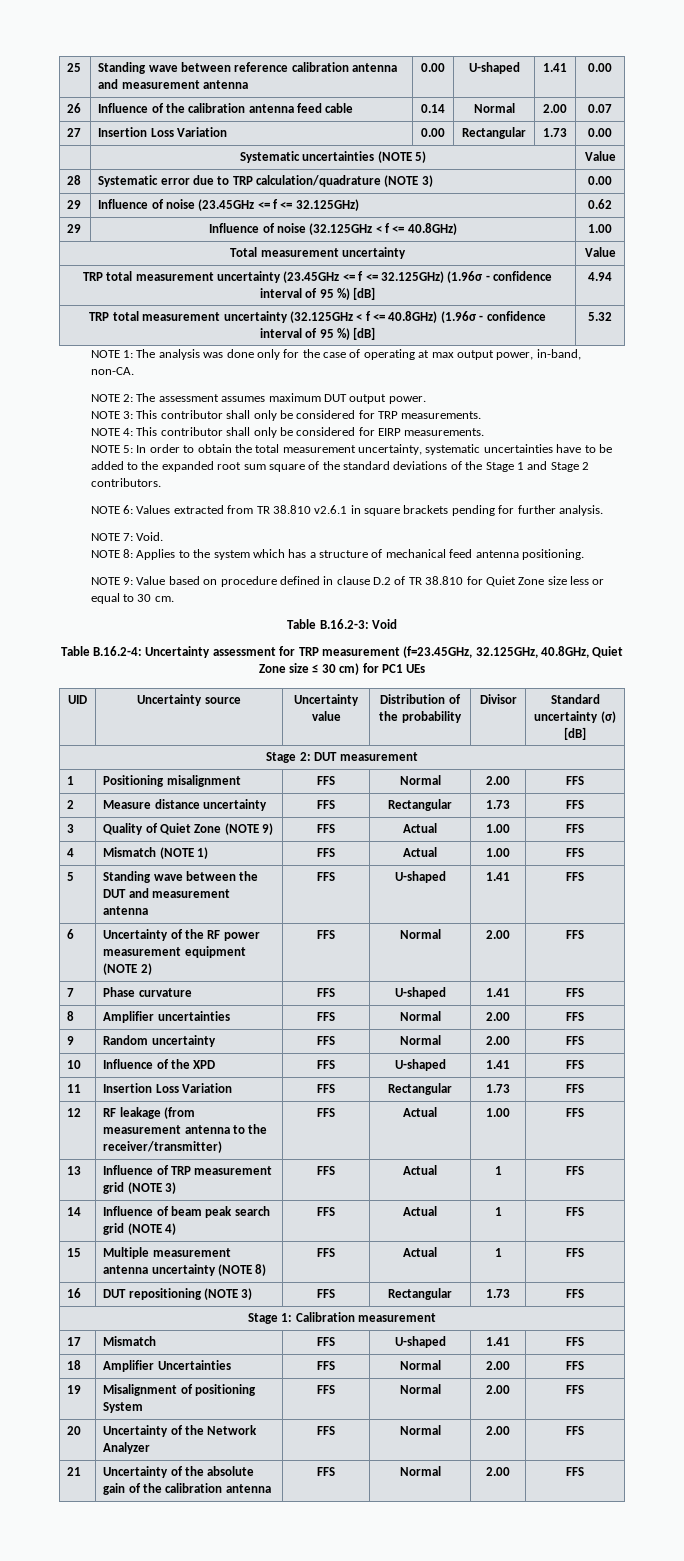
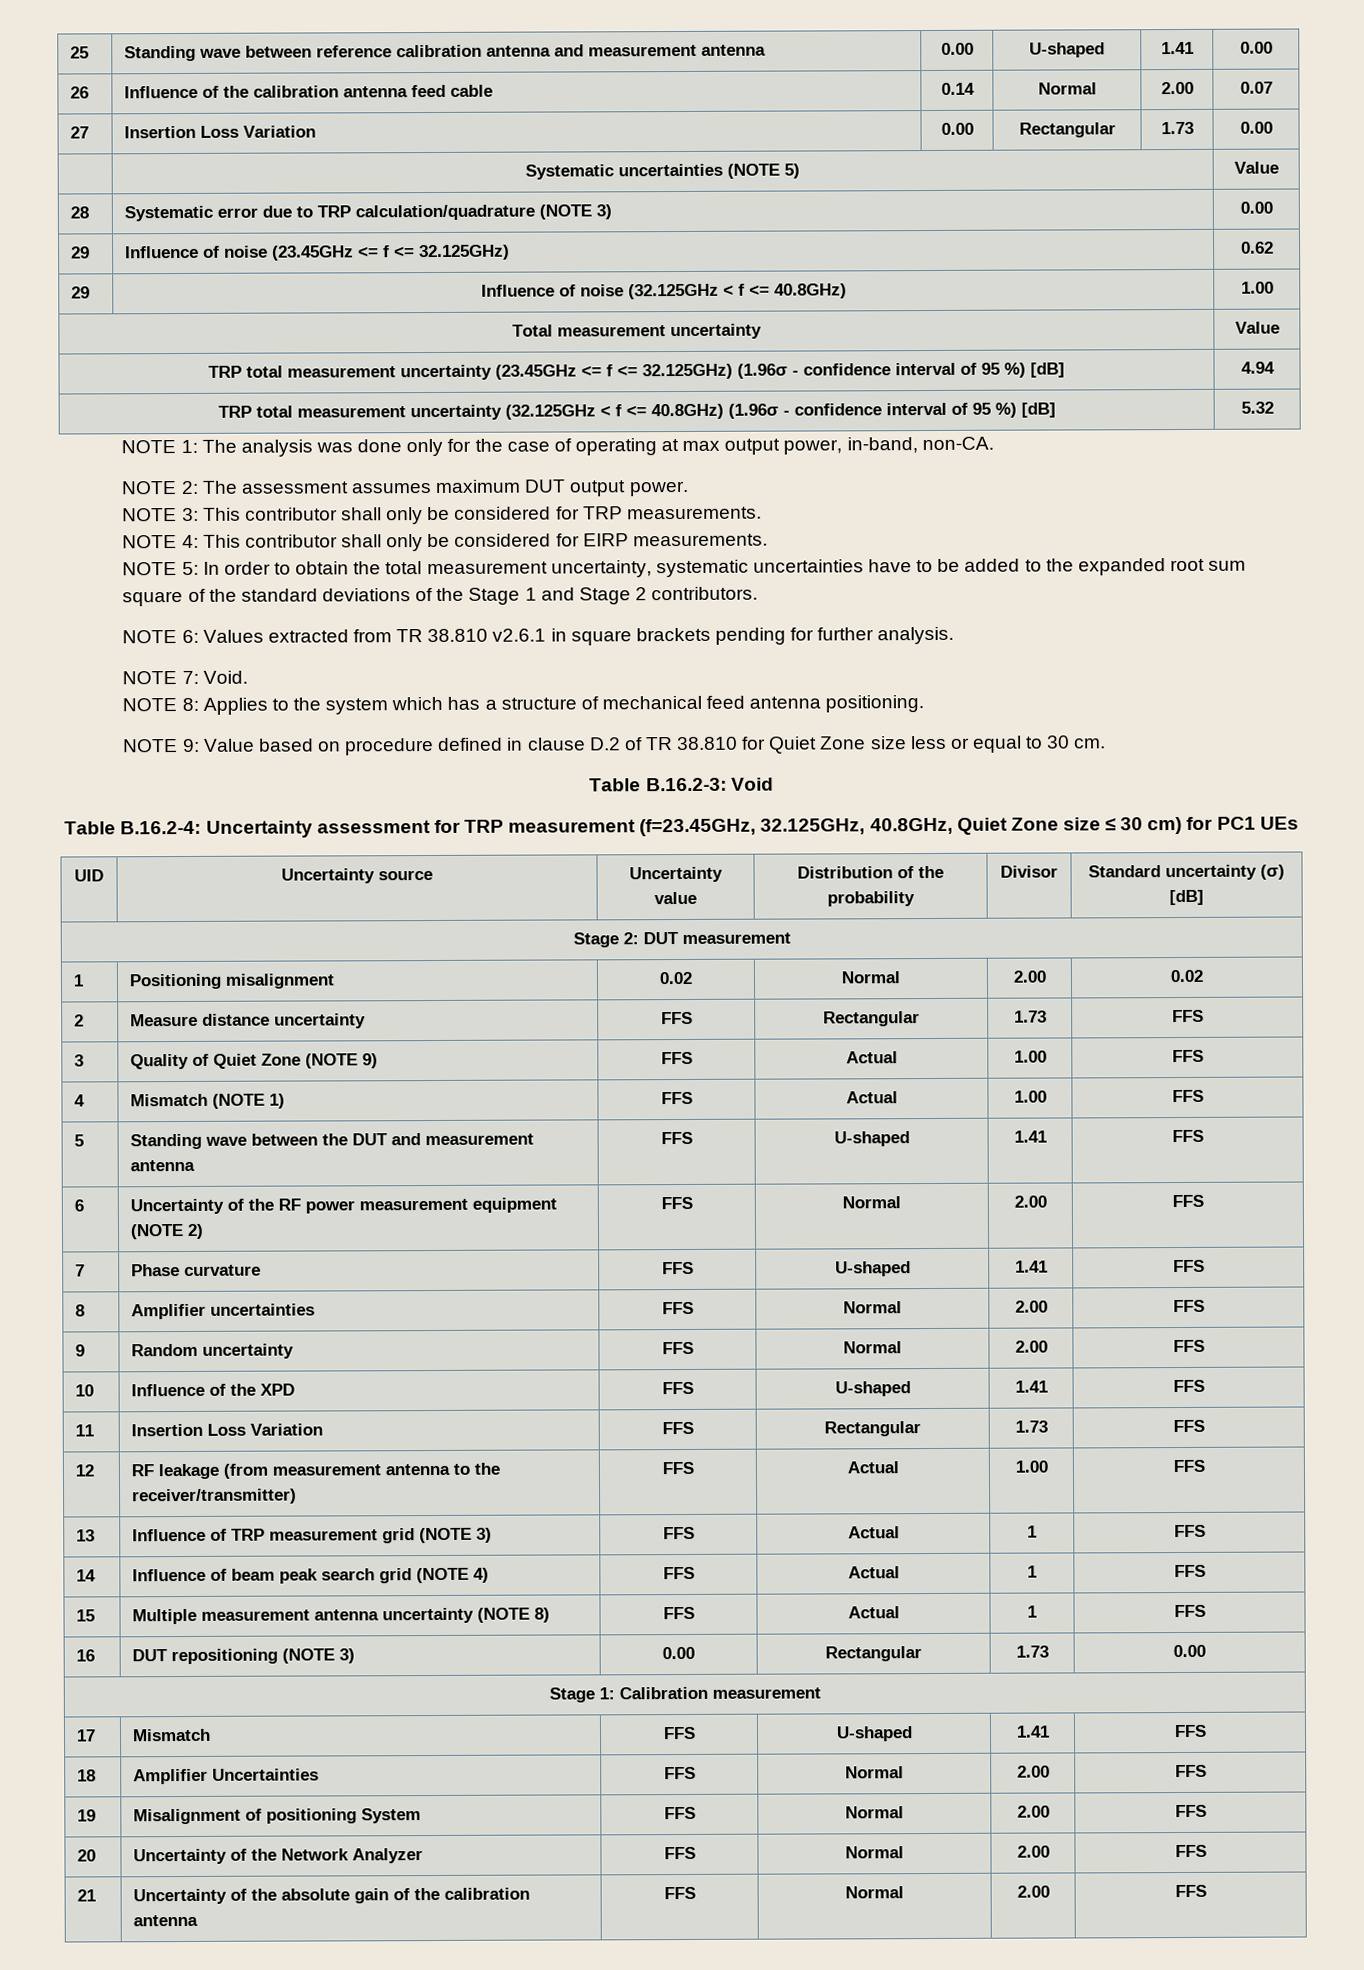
- 1 | Positioning misalignment | FFS | Normal | 2.00 | FFS
+ 1 | Positioning misalignment | 0.02 | Normal | 2.00 | 0.02
- 16 | DUT repositioning (NOTE 3) | FFS | Rectangular | 1.73 | FFS
+ 16 | DUT repositioning (NOTE 3) | 0.00 | Rectangular | 1.73 | 0.00

